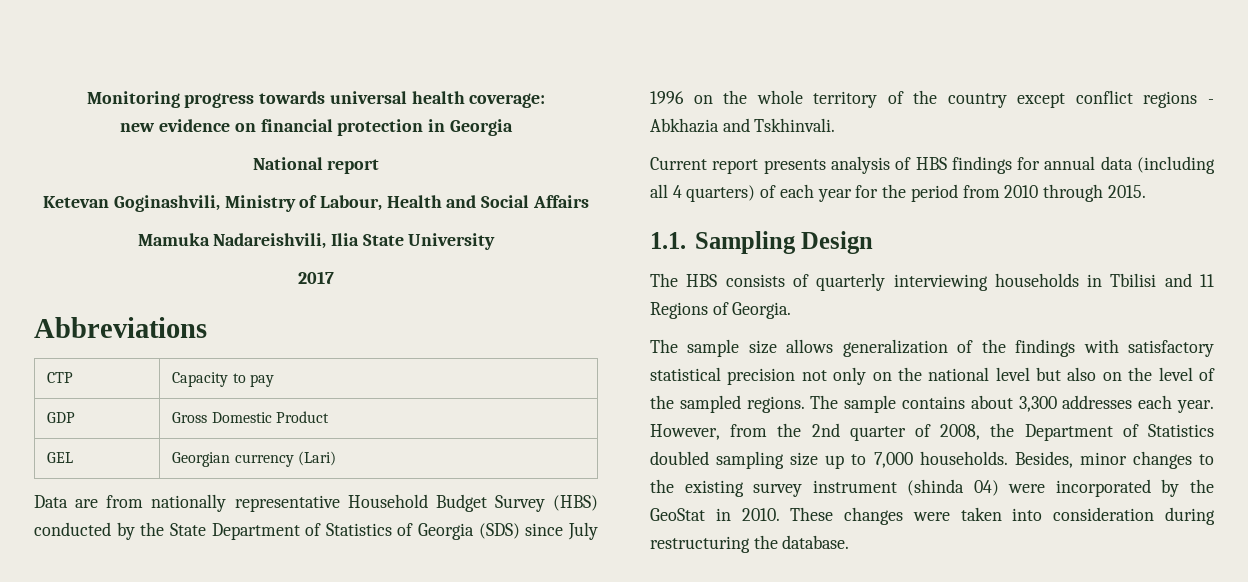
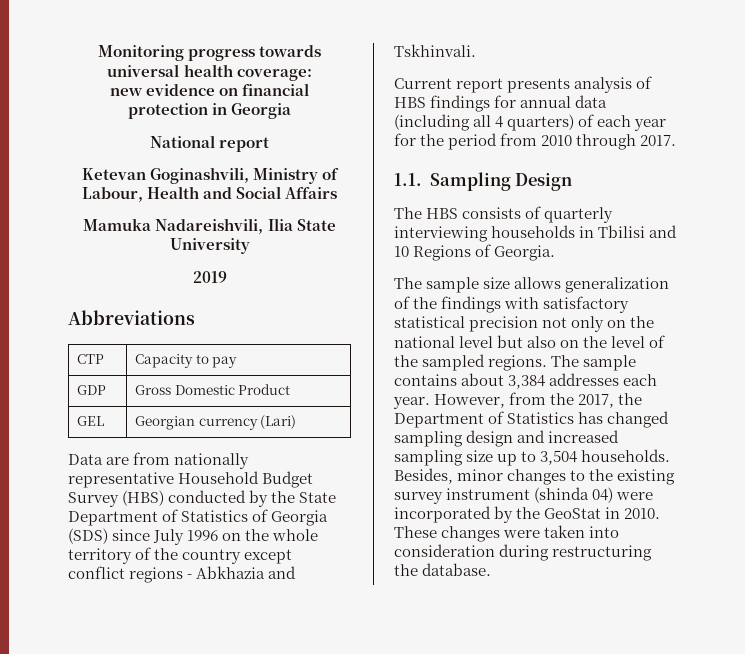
- 2017
+ 2019
- Current report presents analysis of HBS findings for annual data (including all 4 quarters) of each year for the period from 2010 through 2015.
+ Current report presents analysis of HBS findings for annual data (including all 4 quarters) of each year for the period from 2010 through 2017.
- The HBS consists of quarterly interviewing households in Tbilisi and 11 Regions of Georgia.
+ The HBS consists of quarterly interviewing households in Tbilisi and 10 Regions of Georgia.
- The sample contains about 3,300 addresses each year.
+ The sample contains about 3,384 addresses each year.
- However, from the 2nd quarter of 2008, the Department of Statistics doubled sampling size up to 7,000 households.
+ However, from the 2017, the Department of Statistics has changed sampling design and increased sampling size up to 3,504 households.

